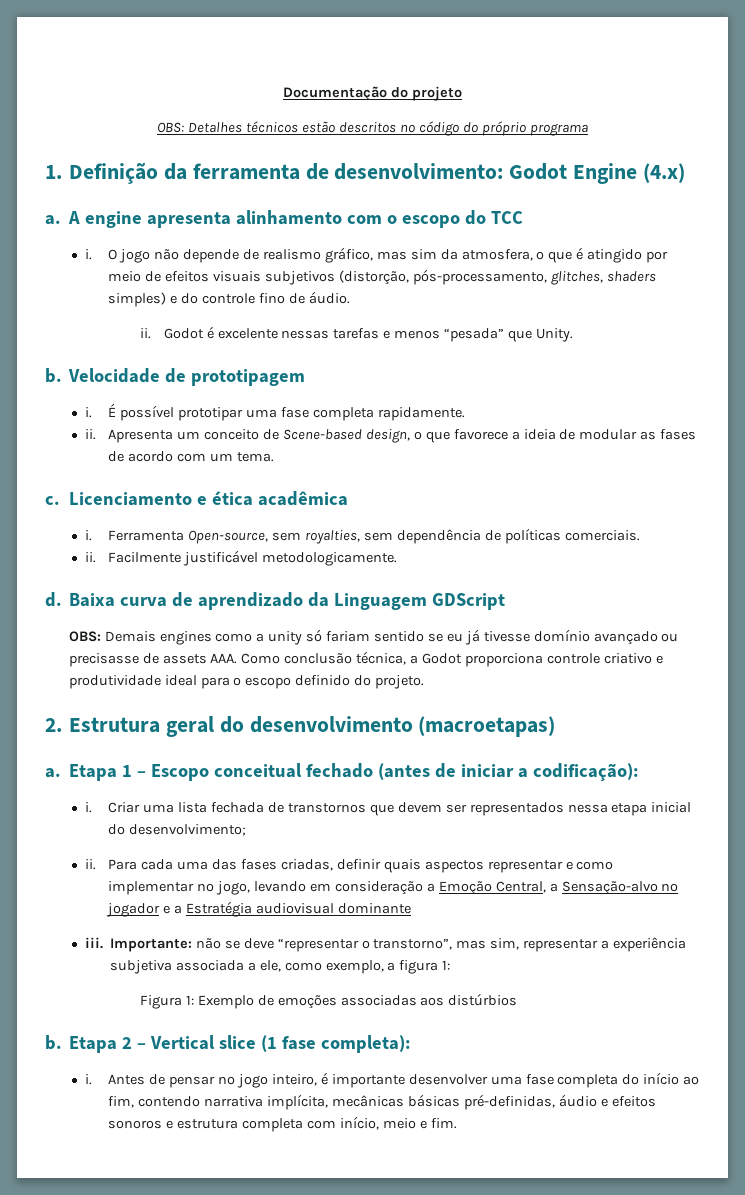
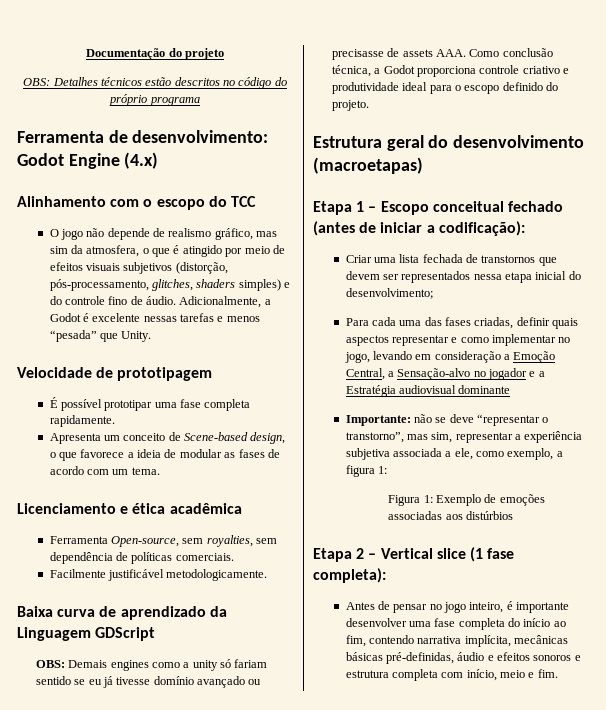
- 1. Definição da ferramenta de desenvolvimento: Godot Engine (4.x)
+ Ferramenta de desenvolvimento: Godot Engine (4.x)
- a. A engine apresenta alinhamento com o escopo do TCC
- i. O jogo não depende de realismo gráfico, mas sim da atmosfera, o que é atingido por meio de efeitos visuais subjetivos (distorção, pós-processamento, glitches, shaders simples) e do controle fino de áudio.
- ii. Godot é excelente nessas tarefas e menos “pesada” que Unity.
- b. Velocidade de prototipagem
- i. É possível prototipar uma fase completa rapidamente.
- ii. Apresenta um conceito de Scene-based design, o que favorece a ideia de modular as fases de acordo com um tema.
+ Alinhamento com o escopo do TCC
+ O jogo não depende de realismo gráfico, mas sim da atmosfera, o que é atingido por meio de efeitos visuais subjetivos (distorção, pós-processamento, glitches, shaders simples) e do controle fino de áudio. Adicionalmente, a Godot é excelente nessas tarefas e menos “pesada” que Unity.
+ Velocidade de prototipagem
+ É possível prototipar uma fase completa rapidamente.
+ Apresenta um conceito de Scene-based design, o que favorece a ideia de modular as fases de acordo com um tema.
- c. Licenciamento e ética acadêmica
- i. Ferramenta Open-source, sem royalties, sem dependência de políticas comerciais.
- ii. Facilmente justificável metodologicamente.
+ Licenciamento e ética acadêmica
+ Ferramenta Open-source, sem royalties, sem dependência de políticas comerciais.
+ Facilmente justificável metodologicamente.
- d.
- 2. Estrutura geral do desenvolvimento (macroetapas)
- a. Etapa 1 – Escopo conceitual fechado (antes de iniciar a codificação):
- i. Criar uma lista fechada de transtornos que devem ser representados nessa etapa inicial do desenvolvimento;
- ii. Para cada uma das fases criadas, definir quais aspectos representar e como implementar no jogo, levando em consideração a Emoção Central, a Sensação-alvo no jogador e a Estratégia audiovisual dominante
+ Estrutura geral do desenvolvimento (macroetapas)
+ Etapa 1 – Escopo conceitual fechado (antes de iniciar a codificação):
+ Criar uma lista fechada de transtornos que devem ser representados nessa etapa inicial do desenvolvimento;
+ Para cada uma das fases criadas, definir quais aspectos representar e como implementar no jogo, levando em consideração a Emoção Central, a Sensação-alvo no jogador e a Estratégia audiovisual dominante
- iii.
  Figura 1: Exemplo de emoções associadas aos distúrbios
- b. Etapa 2 – Vertical slice (1 fase completa):
- i. Antes de pensar no jogo inteiro, é importante desenvolver uma fase completa do início ao fim, contendo narrativa implícita, mecânicas básicas pré-definidas, áudio e efeitos sonoros e estrutura completa com início, meio e fim.
+ Etapa 2 – Vertical slice (1 fase completa):
+ Antes de pensar no jogo inteiro, é importante desenvolver uma fase completa do início ao fim, contendo narrativa implícita, mecânicas básicas pré-definidas, áudio e efeitos sonoros e estrutura completa com início, meio e fim.

